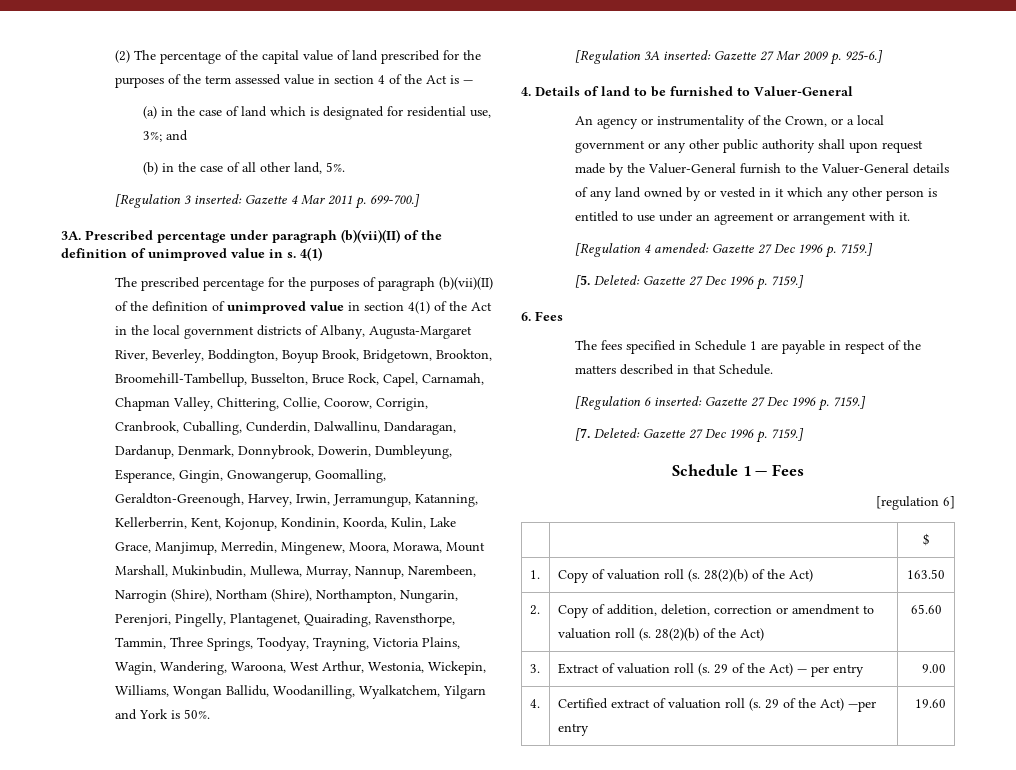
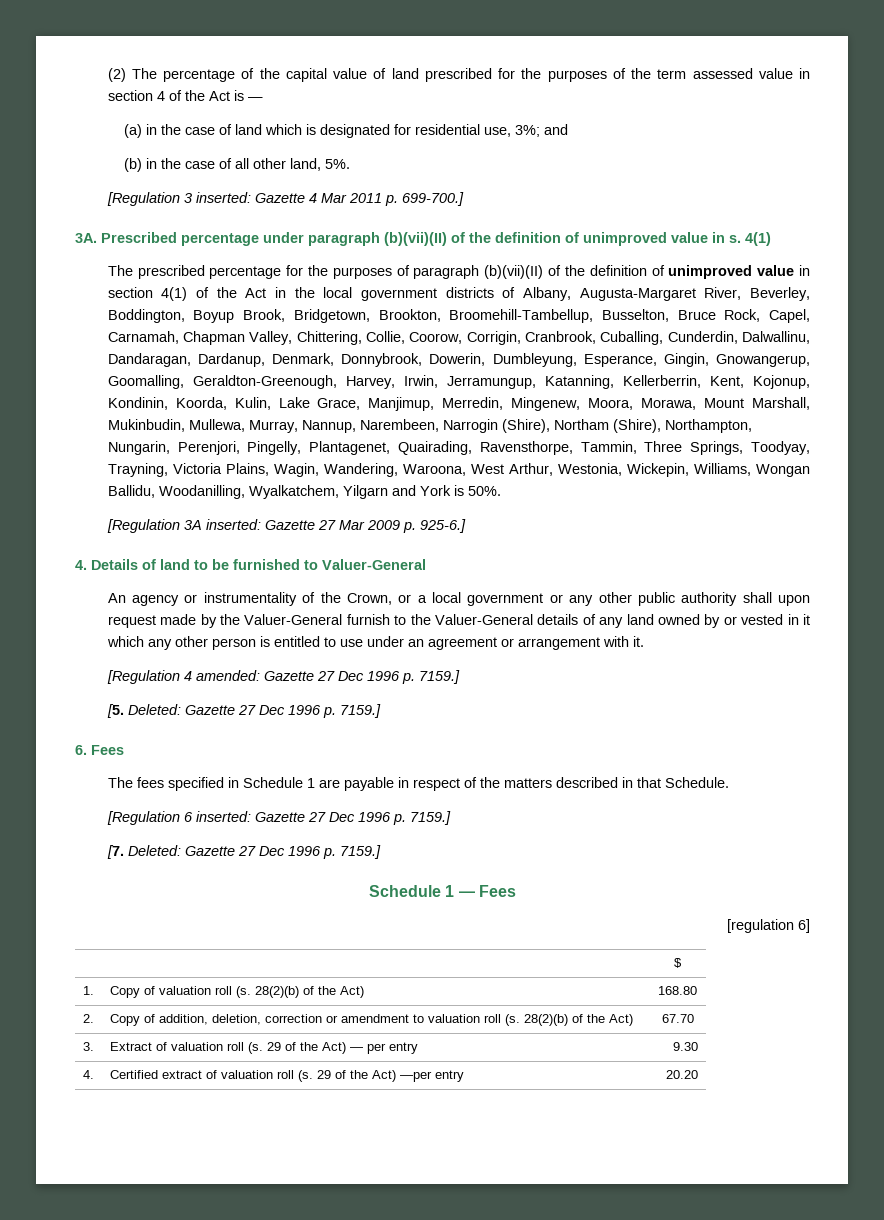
- 1. | Copy of valuation roll (s. 28(2)(b) of the Act) | 163.50
+ 1. | Copy of valuation roll (s. 28(2)(b) of the Act) | 168.80
- 2. | Copy of addition, deletion, correction or amendment to valuation roll (s. 28(2)(b) of the Act) | 65.60
+ 2. | Copy of addition, deletion, correction or amendment to valuation roll (s. 28(2)(b) of the Act) | 67.70
- 3. | Extract of valuation roll (s. 29 of the Act) — per entry | 9.00
+ 3. | Extract of valuation roll (s. 29 of the Act) — per entry | 9.30
- 4. | Certified extract of valuation roll (s. 29 of the Act) —per entry | 19.60
+ 4. | Certified extract of valuation roll (s. 29 of the Act) —per entry | 20.20

